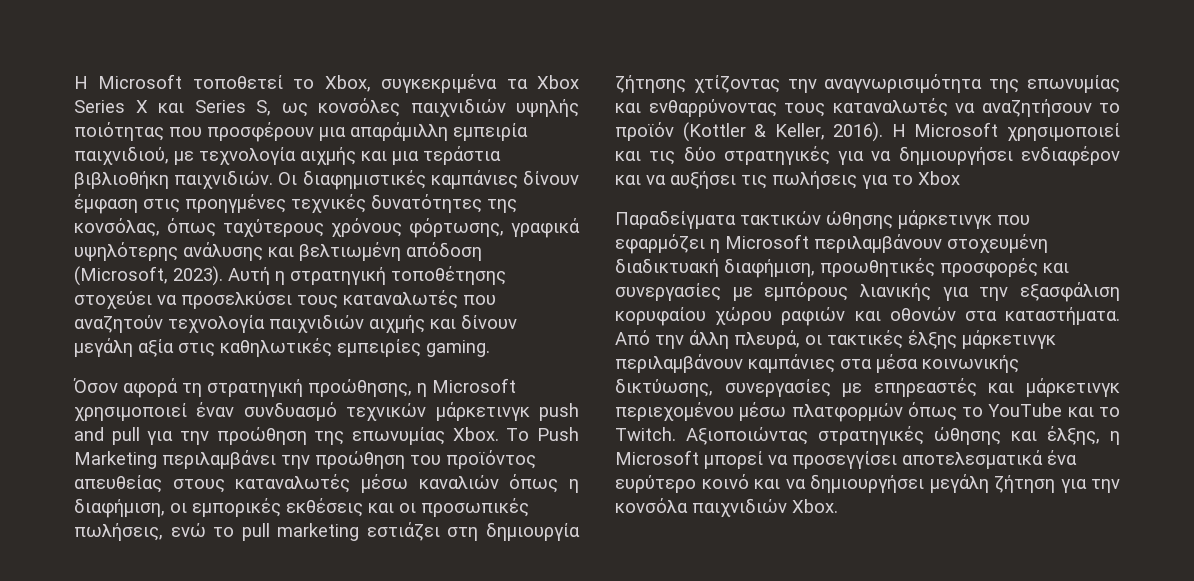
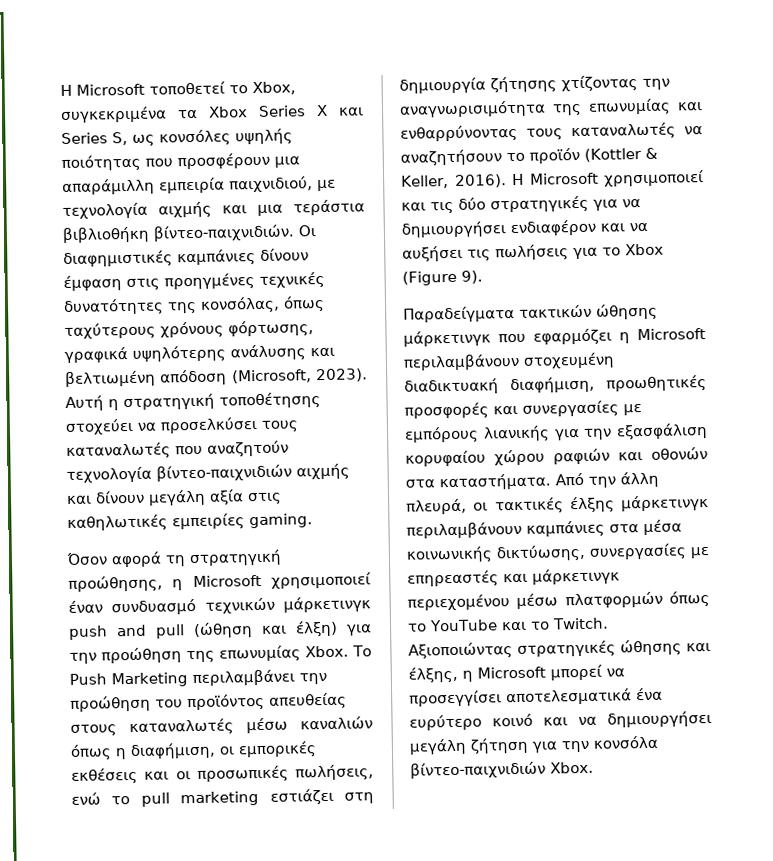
- Η Microsoft τοποθετεί το Xbox, συγκεκριμένα τα Xbox Series X και Series S, ως κονσόλες παιχνιδιών υψηλής ποιότητας που προσφέρουν μια απαράμιλλη εμπειρία παιχνιδιού, με τεχνολογία αιχμής και μια τεράστια βιβλιοθήκη παιχνιδιών.
+ Η Microsoft τοποθετεί το Xbox, συγκεκριμένα τα Xbox Series X και Series S, ως κονσόλες υψηλής ποιότητας που προσφέρουν μια απαράμιλλη εμπειρία παιχνιδιού, με τεχνολογία αιχμής και μια τεράστια βιβλιοθήκη βίντεο-παιχνιδιών.
- Αυτή η στρατηγική τοποθέτησης στοχεύει να προσελκύσει τους καταναλωτές που αναζητούν τεχνολογία παιχνιδιών αιχμής και δίνουν μεγάλη αξία στις καθηλωτικές εμπειρίες gaming.
+ Αυτή η στρατηγική τοποθέτησης στοχεύει να προσελκύσει τους καταναλωτές που αναζητούν τεχνολογία βίντεο-παιχνιδιών αιχμής και δίνουν μεγάλη αξία στις καθηλωτικές εμπειρίες gaming.
- Όσον αφορά τη στρατηγική προώθησης, η Microsoft χρησιμοποιεί έναν συνδυασμό τεχνικών μάρκετινγκ push and pull για την προώθηση της επωνυμίας Xbox.
+ Όσον αφορά τη στρατηγική προώθησης, η Microsoft χρησιμοποιεί έναν συνδυασμό τεχνικών μάρκετινγκ push and pull (ώθηση και έλξη) για την προώθηση της επωνυμίας Xbox.
- Η Microsoft χρησιμοποιεί και τις δύο στρατηγικές για να δημιουργήσει ενδιαφέρον και να αυξήσει τις πωλήσεις για το Xbox
+ Η Microsoft χρησιμοποιεί και τις δύο στρατηγικές για να δημιουργήσει ενδιαφέρον και να αυξήσει τις πωλήσεις για το Xbox (Figure 9).
- Αξιοποιώντας στρατηγικές ώθησης και έλξης, η Microsoft μπορεί να προσεγγίσει αποτελεσματικά ένα ευρύτερο κοινό και να δημιουργήσει μεγάλη ζήτηση για την κονσόλα παιχνιδιών Xbox.
+ Αξιοποιώντας στρατηγικές ώθησης και έλξης, η Microsoft μπορεί να προσεγγίσει αποτελεσματικά ένα ευρύτερο κοινό και να δημιουργήσει μεγάλη ζήτηση για την κονσόλα βίντεο-παιχνιδιών Xbox.

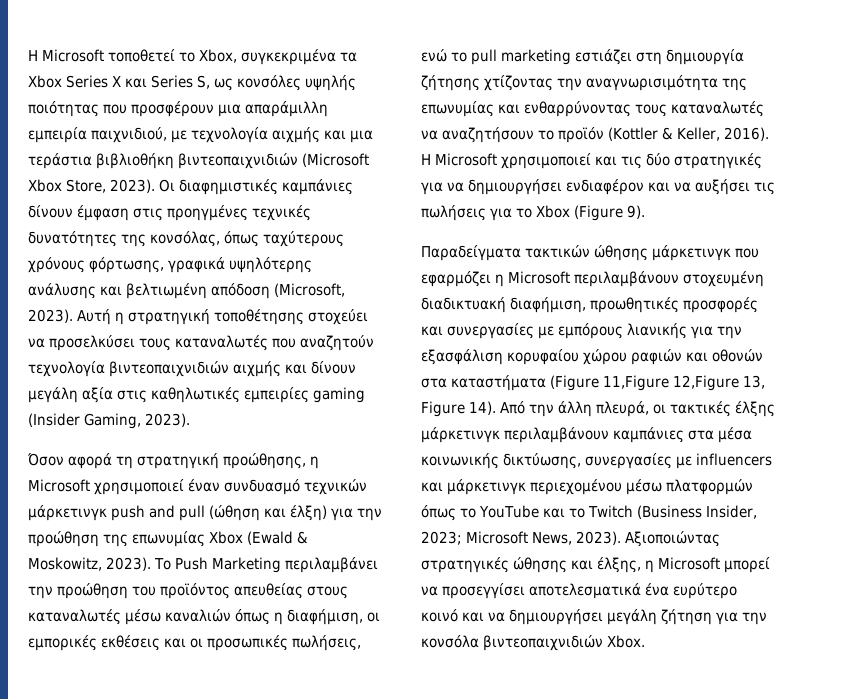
- Η Microsoft τοποθετεί το Xbox, συγκεκριμένα τα Xbox Series X και Series S, ως κονσόλες υψηλής ποιότητας που προσφέρουν μια απαράμιλλη εμπειρία παιχνιδιού, με τεχνολογία αιχμής και μια τεράστια βιβλιοθήκη βίντεο-παιχνιδιών.
+ Η Microsoft τοποθετεί το Xbox, συγκεκριμένα τα Xbox Series X και Series S, ως κονσόλες υψηλής ποιότητας που προσφέρουν μια απαράμιλλη εμπειρία παιχνιδιού, με τεχνολογία αιχμής και μια τεράστια βιβλιοθήκη βιντεοπαιχνιδιών (Microsoft Xbox Store, 2023).
- Αυτή η στρατηγική τοποθέτησης στοχεύει να προσελκύσει τους καταναλωτές που αναζητούν τεχνολογία βίντεο-παιχνιδιών αιχμής και δίνουν μεγάλη αξία στις καθηλωτικές εμπειρίες gaming.
+ Αυτή η στρατηγική τοποθέτησης στοχεύει να προσελκύσει τους καταναλωτές που αναζητούν τεχνολογία βιντεοπαιχνιδιών αιχμής και δίνουν μεγάλη αξία στις καθηλωτικές εμπειρίες gaming (Insider Gaming, 2023).
- Όσον αφορά τη στρατηγική προώθησης, η Microsoft χρησιμοποιεί έναν συνδυασμό τεχνικών μάρκετινγκ push and pull (ώθηση και έλξη) για την προώθηση της επωνυμίας Xbox.
+ Όσον αφορά τη στρατηγική προώθησης, η Microsoft χρησιμοποιεί έναν συνδυασμό τεχνικών μάρκετινγκ push and pull (ώθηση και έλξη) για την προώθηση της επωνυμίας Xbox (Ewald & Moskowitz, 2023).
- Παραδείγματα τακτικών ώθησης μάρκετινγκ που εφαρμόζει η Microsoft περιλαμβάνουν στοχευμένη διαδικτυακή διαφήμιση, προωθητικές προσφορές και συνεργασίες με εμπόρους λιανικής για την εξασφάλιση κορυφαίου χώρου ραφιών και οθονών στα καταστήματα.
+ Παραδείγματα τακτικών ώθησης μάρκετινγκ που εφαρμόζει η Microsoft περιλαμβάνουν στοχευμένη διαδικτυακή διαφήμιση, προωθητικές προσφορές και συνεργασίες με εμπόρους λιανικής για την εξασφάλιση κορυφαίου χώρου ραφιών και οθονών στα καταστήματα (Figure 11,Figure 12,Figure 13, Figure 14).
- Από την άλλη πλευρά, οι τακτικές έλξης μάρκετινγκ περιλαμβάνουν καμπάνιες στα μέσα κοινωνικής δικτύωσης, συνεργασίες με επηρεαστές και μάρκετινγκ περιεχομένου μέσω πλατφορμών όπως το YouTube και το Twitch.
+ Από την άλλη πλευρά, οι τακτικές έλξης μάρκετινγκ περιλαμβάνουν καμπάνιες στα μέσα κοινωνικής δικτύωσης, συνεργασίες με influencers και μάρκετινγκ περιεχομένου μέσω πλατφορμών όπως το YouTube και το Twitch (Business Insider, 2023; Microsoft News, 2023).
- Αξιοποιώντας στρατηγικές ώθησης και έλξης, η Microsoft μπορεί να προσεγγίσει αποτελεσματικά ένα ευρύτερο κοινό και να δημιουργήσει μεγάλη ζήτηση για την κονσόλα βίντεο-παιχνιδιών Xbox.
+ Αξιοποιώντας στρατηγικές ώθησης και έλξης, η Microsoft μπορεί να προσεγγίσει αποτελεσματικά ένα ευρύτερο κοινό και να δημιουργήσει μεγάλη ζήτηση για την κονσόλα βιντεοπαιχνιδιών Xbox.

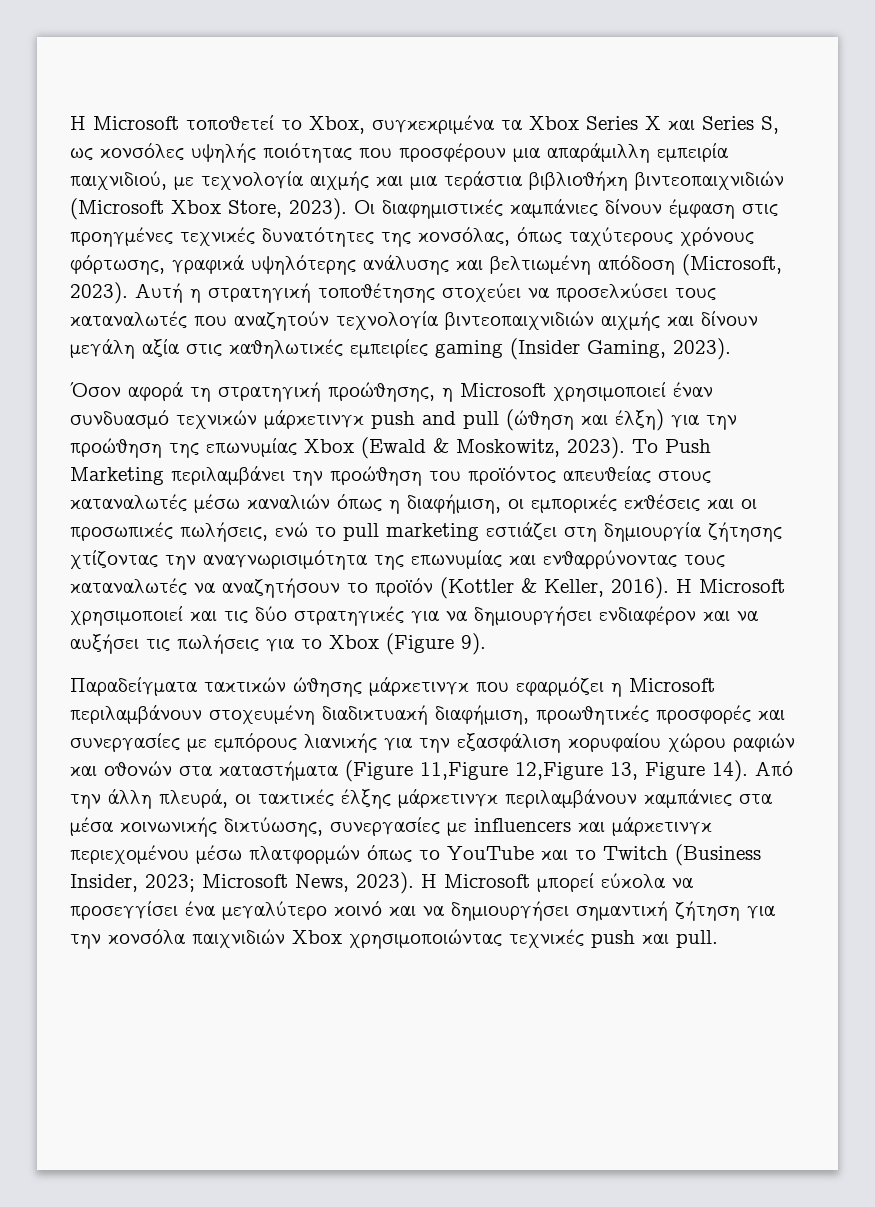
- Αξιοποιώντας στρατηγικές ώθησης και έλξης, η Microsoft μπορεί να προσεγγίσει αποτελεσματικά ένα ευρύτερο κοινό και να δημιουργήσει μεγάλη ζήτηση για την κονσόλα βιντεοπαιχνιδιών Xbox.
+ Η Microsoft μπορεί εύκολα να προσεγγίσει ένα μεγαλύτερο κοινό και να δημιουργήσει σημαντική ζήτηση για την κονσόλα παιχνιδιών Xbox χρησιμοποιώντας τεχνικές push και pull.

